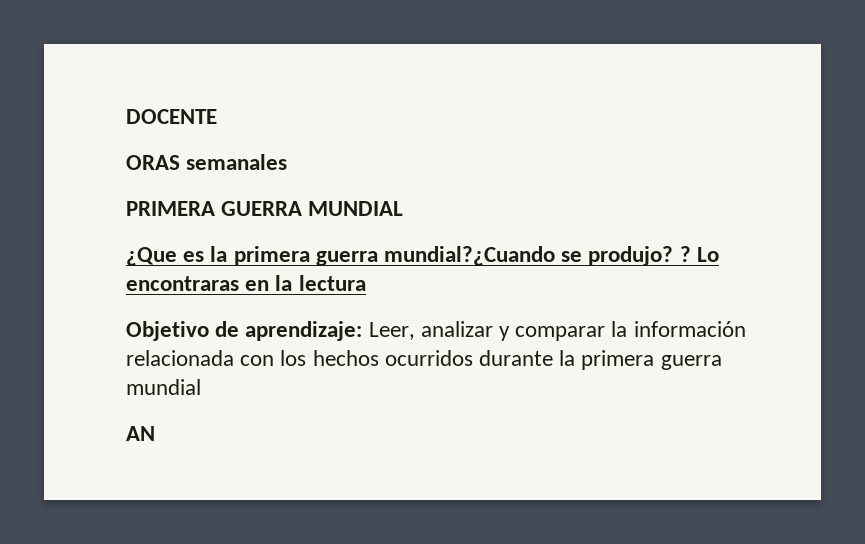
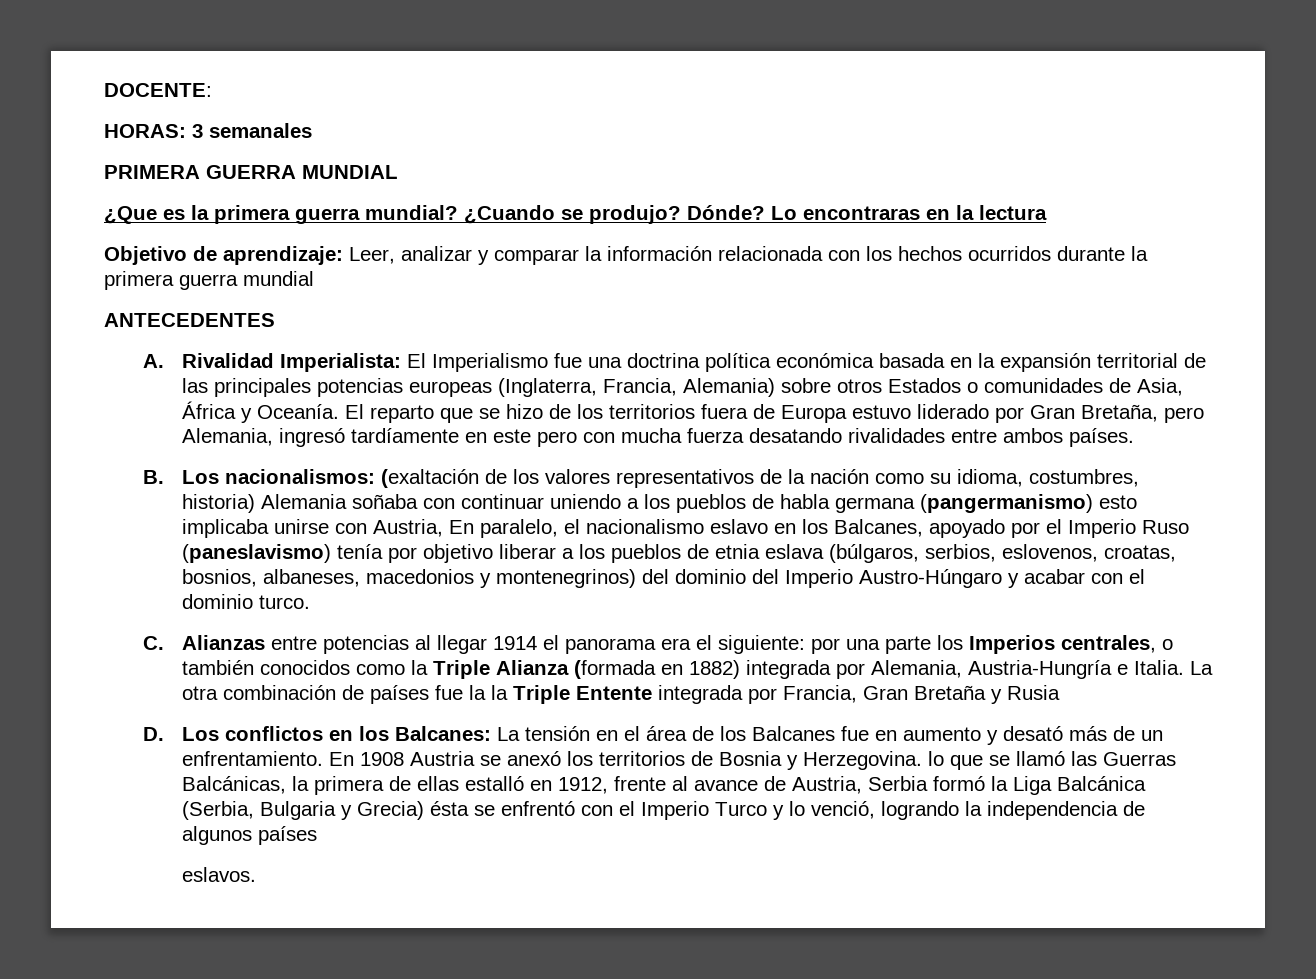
- DOCENTE
- ORAS semanales
+ DOCENTE:
+ HORAS: 3 semanales
- ¿Que es la primera guerra mundial?¿Cuando se produjo?
+ ¿Que es la primera guerra mundial? ¿Cuando se produjo?
- ?
+ Dónde?
- AN
+ ANTECEDENTES
+ A. Rivalidad Imperialista: El Imperialismo fue una doctrina política económica basada en la expansión territorial de las principales potencias europeas (Inglaterra, Francia, Alemania) sobre otros Estados o comunidades de Asia, África y Oceanía. El reparto que se hizo de los territorios fuera de Europa estuvo liderado por Gran Bretaña, pero Alemania, ingresó tardíamente en este pero con mucha fuerza desatando rivalidades entre ambos países.
+ B. Los nacionalismos: (exaltación de los valores representativos de la nación como su idioma, costumbres, historia) Alemania soñaba con continuar uniendo a los pueblos de habla germana (pangermanismo) esto implicaba unirse con Austria, En paralelo, el nacionalismo eslavo en los Balcanes, apoyado por el Imperio Ruso (paneslavismo) tenía por objetivo liberar a los pueblos de etnia eslava (búlgaros, serbios, eslovenos, croatas, bosnios, albaneses, macedonios y montenegrinos) del dominio del Imperio Austro-Húngaro y acabar con el dominio turco.
+ C. Alianzas entre potencias al llegar 1914 el panorama era el siguiente: por una parte los Imperios centrales, o también conocidos como la Triple Alianza (formada en 1882) integrada por Alemania, Austria-Hungría e Italia. La otra combinación de países fue la la Triple Entente integrada por Francia, Gran Bretaña y Rusia
+ D. Los conflictos en los Balcanes: La tensión en el área de los Balcanes fue en aumento y desató más de un enfrentamiento. En 1908 Austria se anexó los territorios de Bosnia y Herzegovina. lo que se llamó las Guerras Balcánicas, la primera de ellas estalló en 1912, frente al avance de Austria, Serbia formó la Liga Balcánica (Serbia, Bulgaria y Grecia) ésta se enfrentó con el Imperio Turco y lo venció, logrando la independencia de algunos países
+ eslavos.

